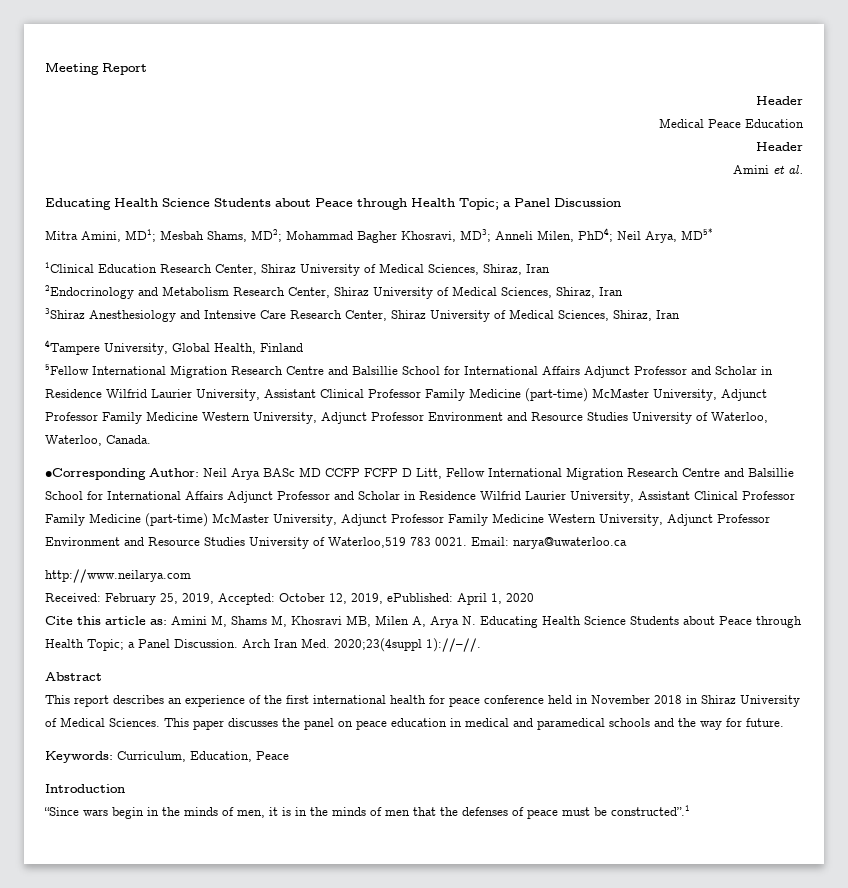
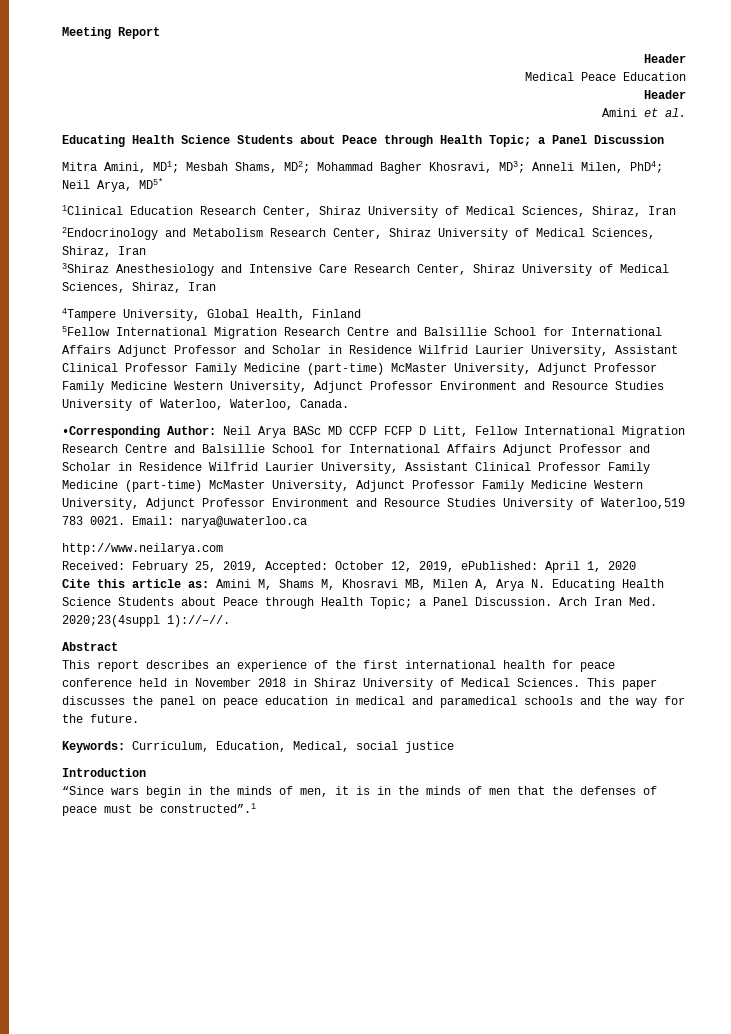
- This paper discusses the panel on peace education in medical and paramedical schools and the way for future.
+ This paper discusses the panel on peace education in medical and paramedical schools and the way for the future.
- Keywords: Curriculum, Education, Peace
+ Keywords: Curriculum, Education, Medical, social justice

